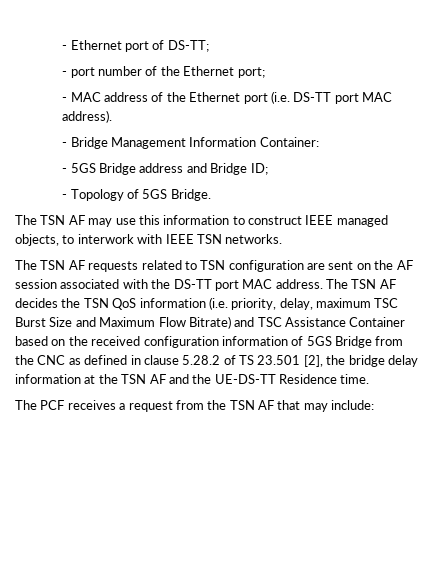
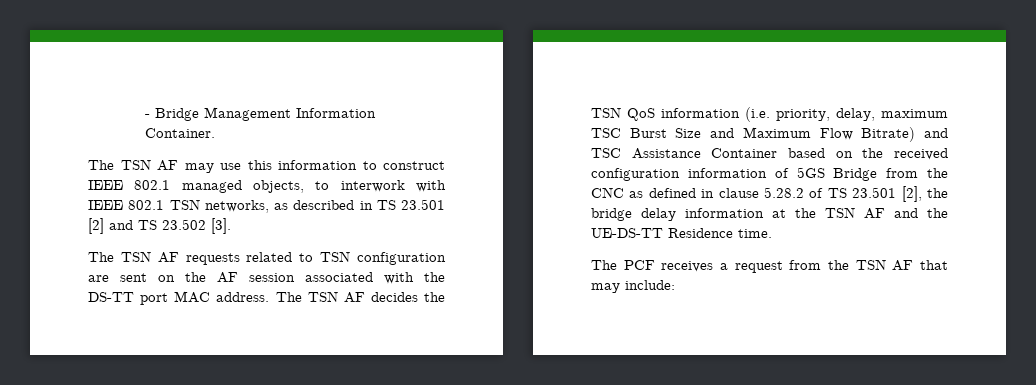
- - Ethernet port of DS-TT;
- - port number of the Ethernet port;
- - MAC address of the Ethernet port (i.e. DS-TT port MAC address).
- - Bridge Management Information Container:
- - 5GS Bridge address and Bridge ID;
- - Topology of 5GS Bridge.
+ - Bridge Management Information Container.
- The TSN AF may use this information to construct IEEE managed objects, to interwork with IEEE TSN networks.
+ The TSN AF may use this information to construct IEEE 802.1 managed objects, to interwork with IEEE 802.1 TSN networks, as described in TS 23.501 [2] and TS 23.502 [3].

